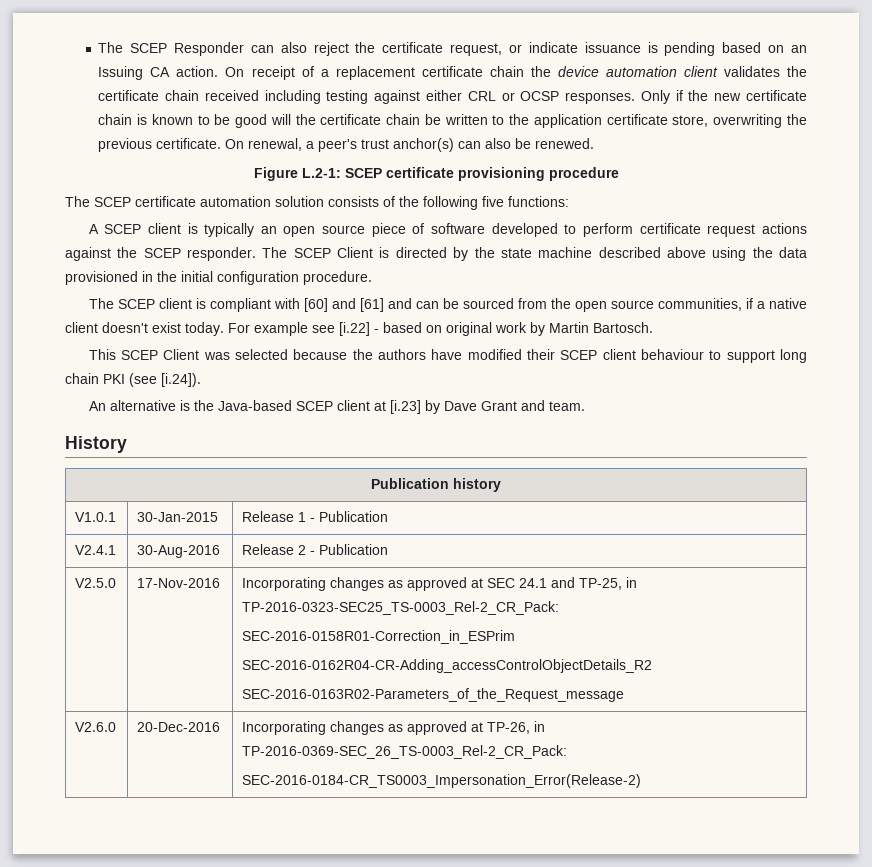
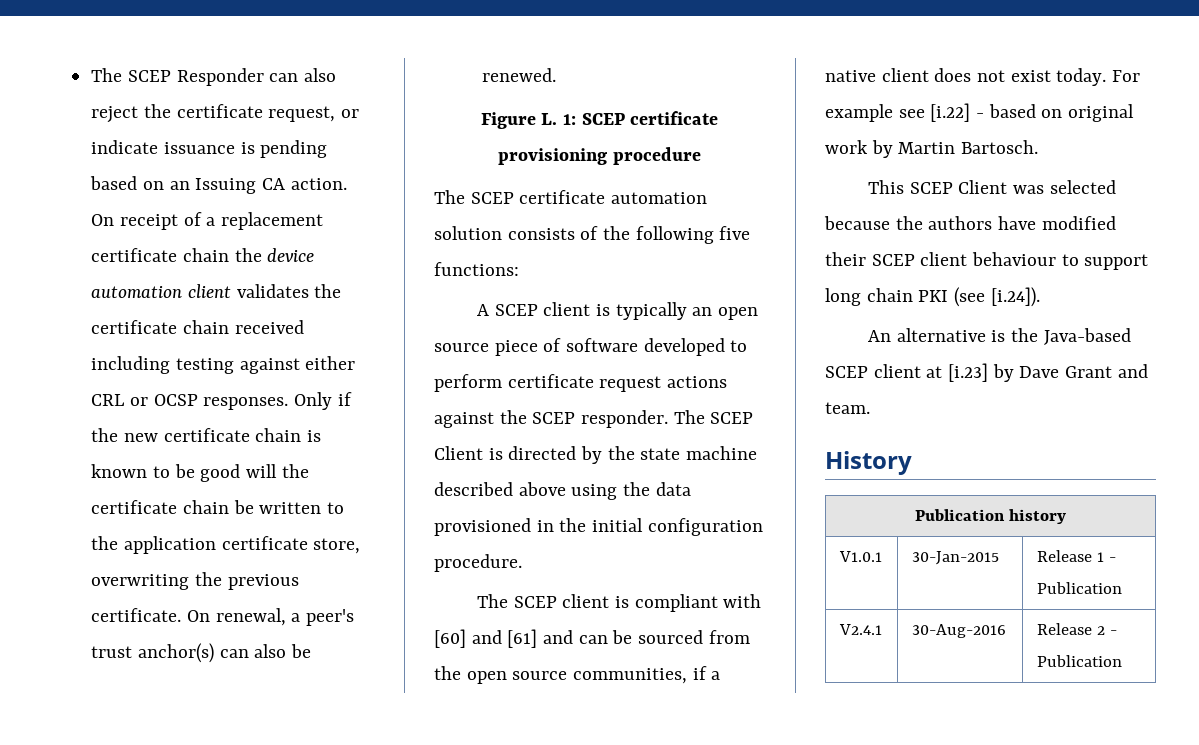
- Figure L.2-1: SCEP certificate provisioning procedure
+ Figure L. 1: SCEP certificate provisioning procedure
- The SCEP client is compliant with [60] and [61] and can be sourced from the open source communities, if a native client doesn't exist today.
+ The SCEP client is compliant with [60] and [61] and can be sourced from the open source communities, if a native client does not exist today.
- V2.5.0 | 17-Nov-2016 | Incorporating changes as approved at SEC 24.1 and TP-25, in TP-2016-0323-SEC25_TS-0003_Rel-2_CR_Pack:
- SEC-2016-0158R01-Correction_in_ESPrim
- SEC-2016-0162R04-CR-Adding_accessControlObjectDetails_R2
- SEC-2016-0163R02-Parameters_of_the_Request_message
- V2.6.0 | 20-Dec-2016 | Incorporating changes as approved at TP-26, in TP-2016-0369-SEC_26_TS-0003_Rel-2_CR_Pack:
- SEC-2016-0184-CR_TS0003_Impersonation_Error(Release-2)

